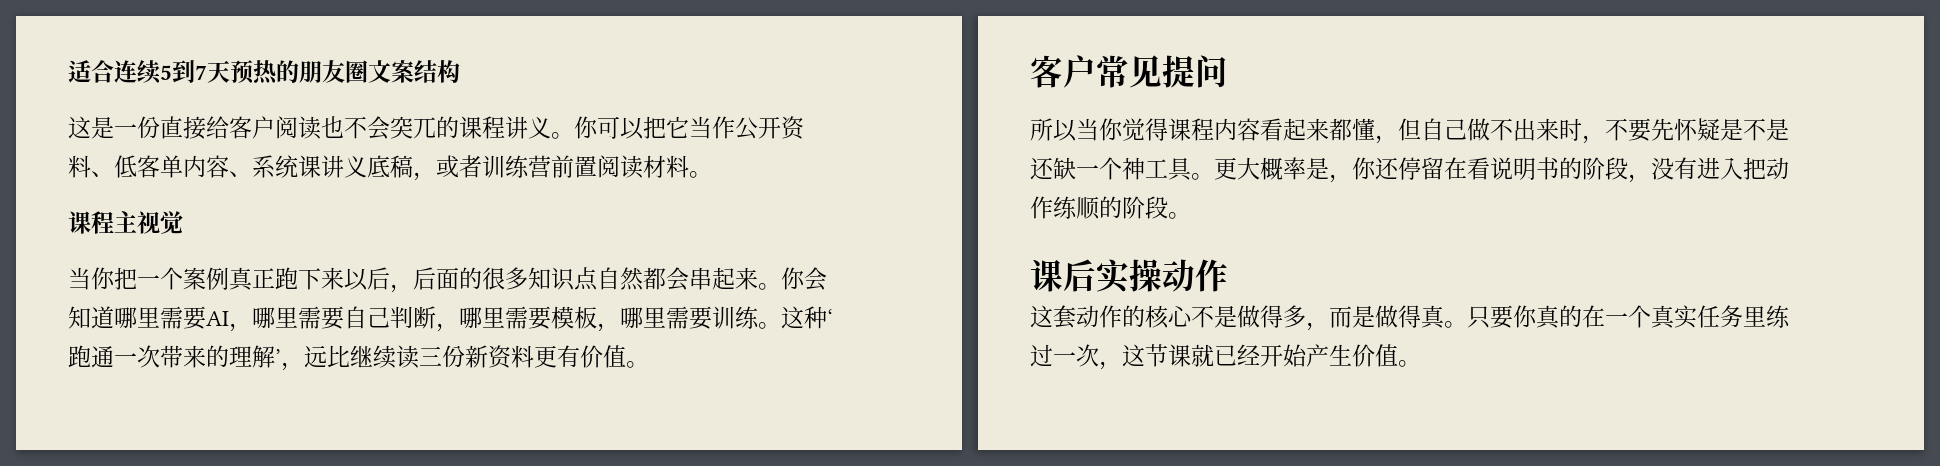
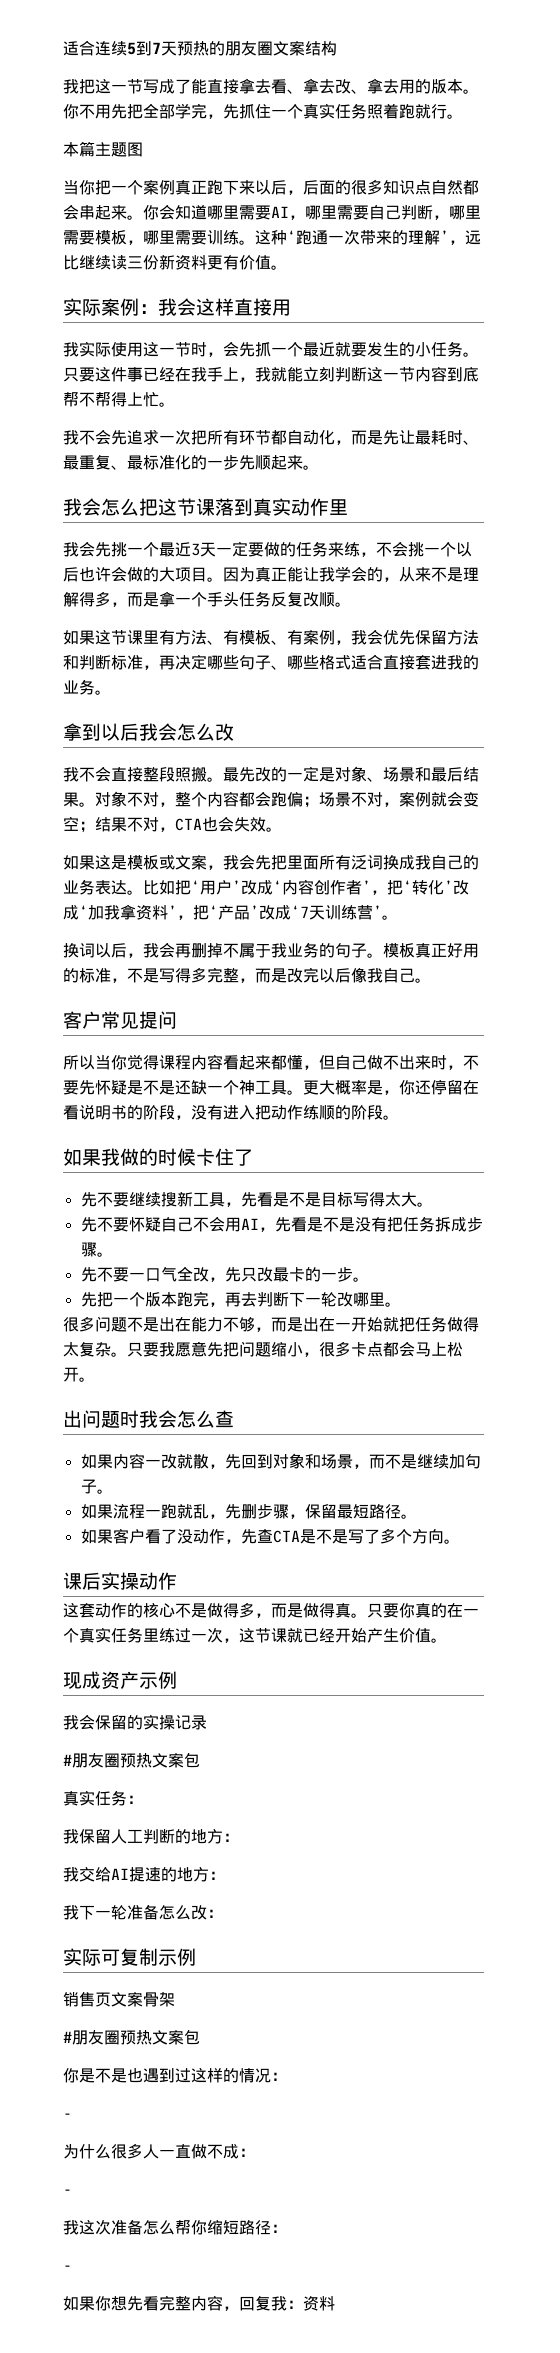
- 这是一份直接给客户阅读也不会突兀的课程讲义。你可以把它当作公开资料、低客单内容、系统课讲义底稿，或者训练营前置阅读材料。
- 课程主视觉
+ 我把这一节写成了能直接拿去看、拿去改、拿去用的版本。你不用先把全部学完，先抓住一个真实任务照着跑就行。
+ 本篇主题图
+ 实际案例：我会这样直接用
+ 我实际使用这一节时，会先抓一个最近就要发生的小任务。只要这件事已经在我手上，我就能立刻判断这一节内容到底帮不帮得上忙。
+ 我不会先追求一次把所有环节都自动化，而是先让最耗时、最重复、最标准化的一步先顺起来。
+ 我会怎么把这节课落到真实动作里
+ 我会先挑一个最近3天一定要做的任务来练，不会挑一个以后也许会做的大项目。因为真正能让我学会的，从来不是理解得多，而是拿一个手头任务反复改顺。
+ 如果这节课里有方法、有模板、有案例，我会优先保留方法和判断标准，再决定哪些句子、哪些格式适合直接套进我的业务。
+ 拿到以后我会怎么改
+ 我不会直接整段照搬。最先改的一定是对象、场景和最后结果。对象不对，整个内容都会跑偏；场景不对，案例就会变空；结果不对，CTA也会失效。
+ 如果这是模板或文案，我会先把里面所有泛词换成我自己的业务表达。比如把‘用户’改成‘内容创作者’，把‘转化’改成‘加我拿资料’，把‘产品’改成‘7天训练营’。
+ 换词以后，我会再删掉不属于我业务的句子。模板真正好用的标准，不是写得多完整，而是改完以后像我自己。
+ 如果我做的时候卡住了
+ 先不要继续搜新工具，先看是不是目标写得太大。
+ 先不要怀疑自己不会用AI，先看是不是没有把任务拆成步骤。
+ 先不要一口气全改，先只改最卡的一步。
+ 先把一个版本跑完，再去判断下一轮改哪里。
+ 很多问题不是出在能力不够，而是出在一开始就把任务做得太复杂。只要我愿意先把问题缩小，很多卡点都会马上松开。
+ 出问题时我会怎么查
+ 如果内容一改就散，先回到对象和场景，而不是继续加句子。
+ 如果流程一跑就乱，先删步骤，保留最短路径。
+ 如果客户看了没动作，先查CTA是不是写了多个方向。
+ 现成资产示例
+ 我会保留的实操记录
+ #朋友圈预热文案包
+ 真实任务：
+ 我保留人工判断的地方：
+ 我交给AI提速的地方：
+ 我下一轮准备怎么改：
+ 实际可复制示例
+ 销售页文案骨架
+ #朋友圈预热文案包
+ 你是不是也遇到过这样的情况：
+ -
+ 为什么很多人一直做不成：
+ -
+ 我这次准备怎么帮你缩短路径：
+ -
+ 如果你想先看完整内容，回复我：资料

